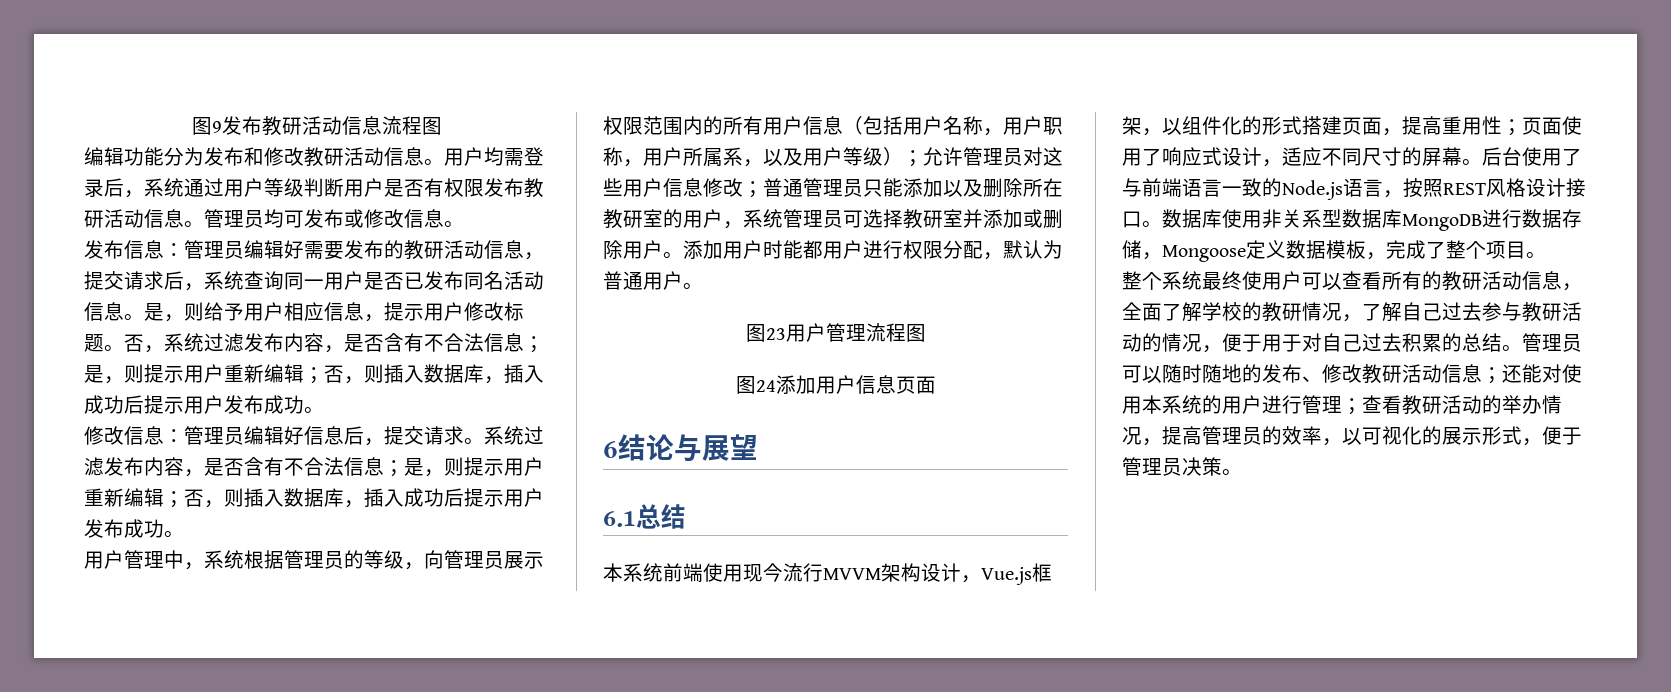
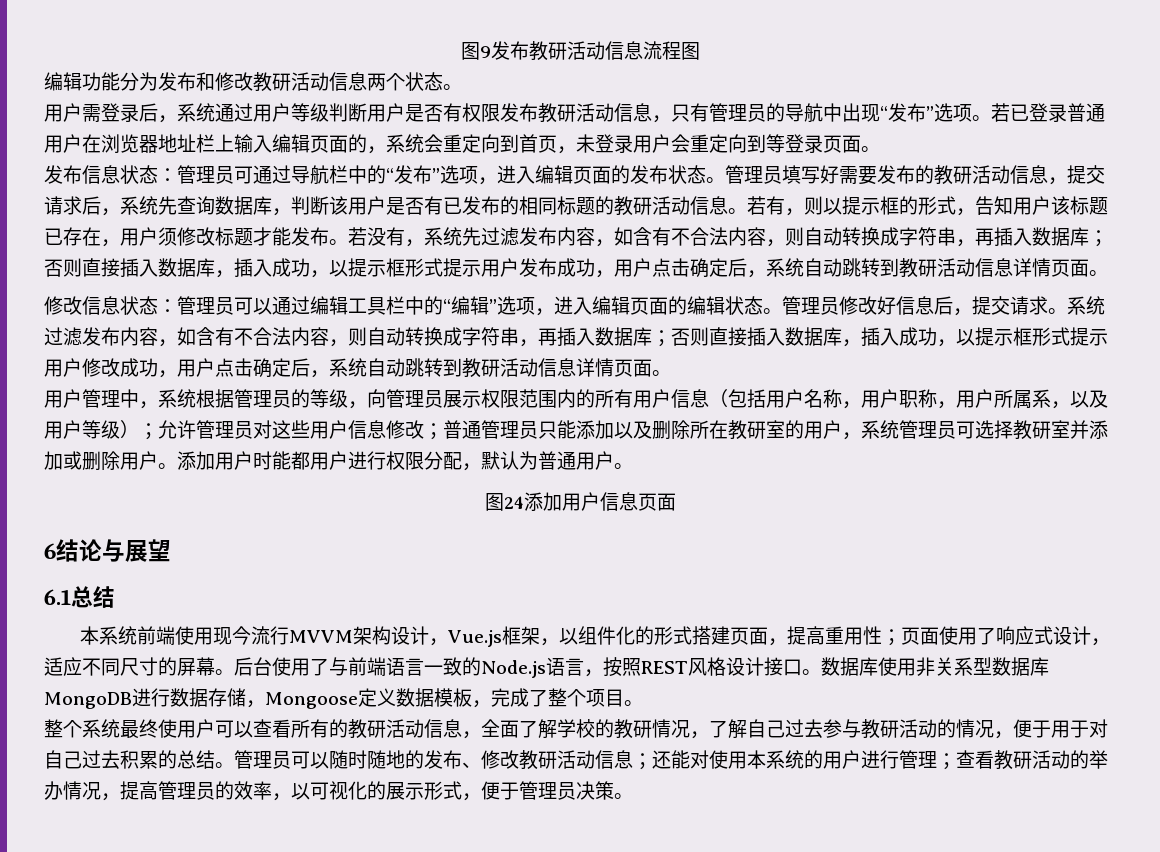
- 编辑功能分为发布和修改教研活动信息。用户均需登录后，系统通过用户等级判断用户是否有权限发布教研活动信息。管理员均可发布或修改信息。
+ 编辑功能分为发布和修改教研活动信息两个状态。
+ 用户需登录后，系统通过用户等级判断用户是否有权限发布教研活动信息，只有管理员的导航中出现“发布”选项。若已登录普通用户在浏览器地址栏上输入编辑页面的，系统会重定向到首页，未登录用户会重定向到等登录页面。
- 发布信息：管理员编辑好需要发布的教研活动信息，提交请求后，系统查询同一用户是否已发布同名活动信息。是，则给予用户相应信息，提示用户修改标题。否，系统过滤发布内容，是否含有不合法信息；是，则提示用户重新编辑；否，则插入数据库，插入成功后提示用户发布成功。
+ 发布信息状态：管理员可通过导航栏中的“发布”选项，进入编辑页面的发布状态。管理员填写好需要发布的教研活动信息，提交请求后，系统先查询数据库，判断该用户是否有已发布的相同标题的教研活动信息。若有，则以提示框的形式，告知用户该标题已存在，用户须修改标题才能发布。若没有，系统先过滤发布内容，如含有不合法内容，则自动转换成字符串，再插入数据库；否则直接插入数据库，插入成功，以提示框形式提示用户发布成功，用户点击确定后，系统自动跳转到教研活动信息详情页面。
- 修改信息：管理员编辑好信息后，提交请求。系统过滤发布内容，是否含有不合法信息；是，则提示用户重新编辑；否，则插入数据库，插入成功后提示用户发布成功。
+ 修改信息状态：管理员可以通过编辑工具栏中的“编辑”选项，进入编辑页面的编辑状态。管理员修改好信息后，提交请求。系统过滤发布内容，如含有不合法内容，则自动转换成字符串，再插入数据库；否则直接插入数据库，插入成功，以提示框形式提示用户修改成功，用户点击确定后，系统自动跳转到教研活动信息详情页面。
- 图23用户管理流程图

